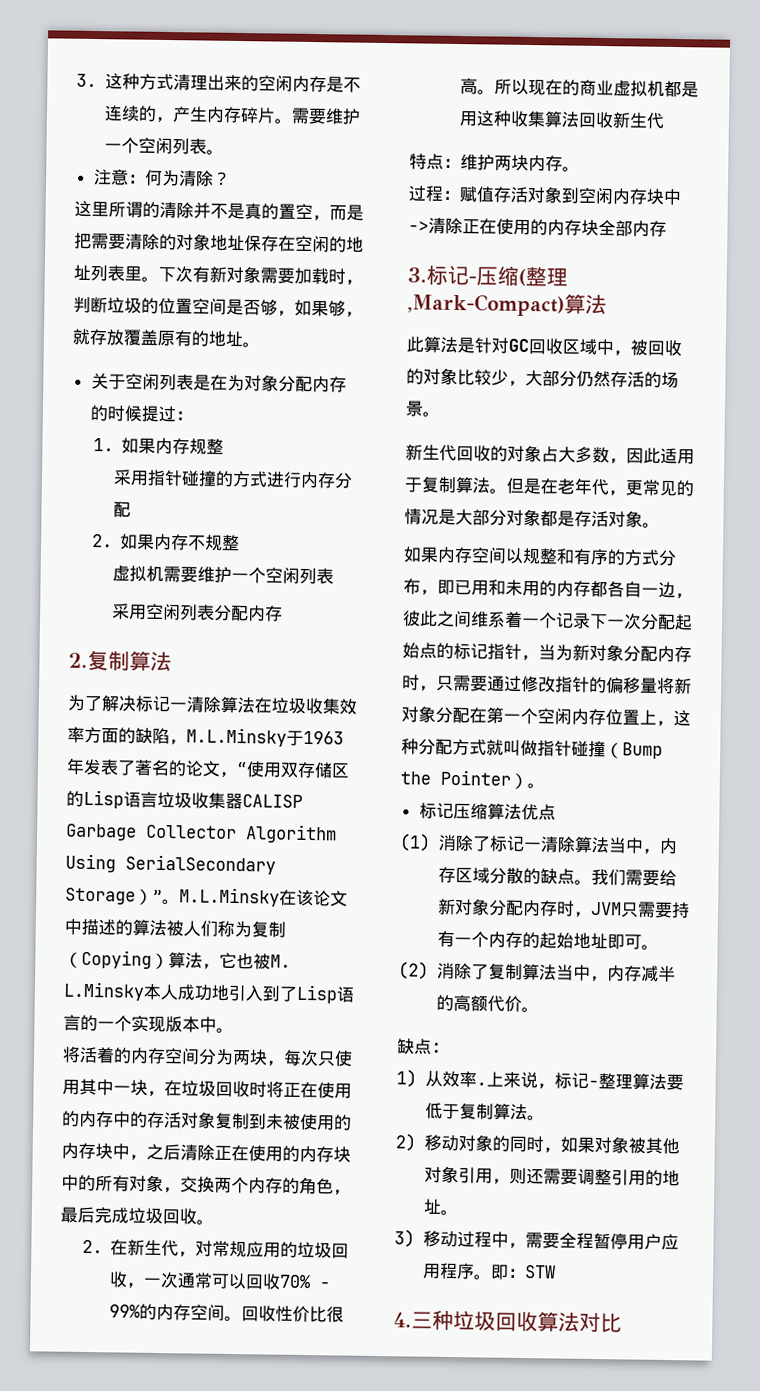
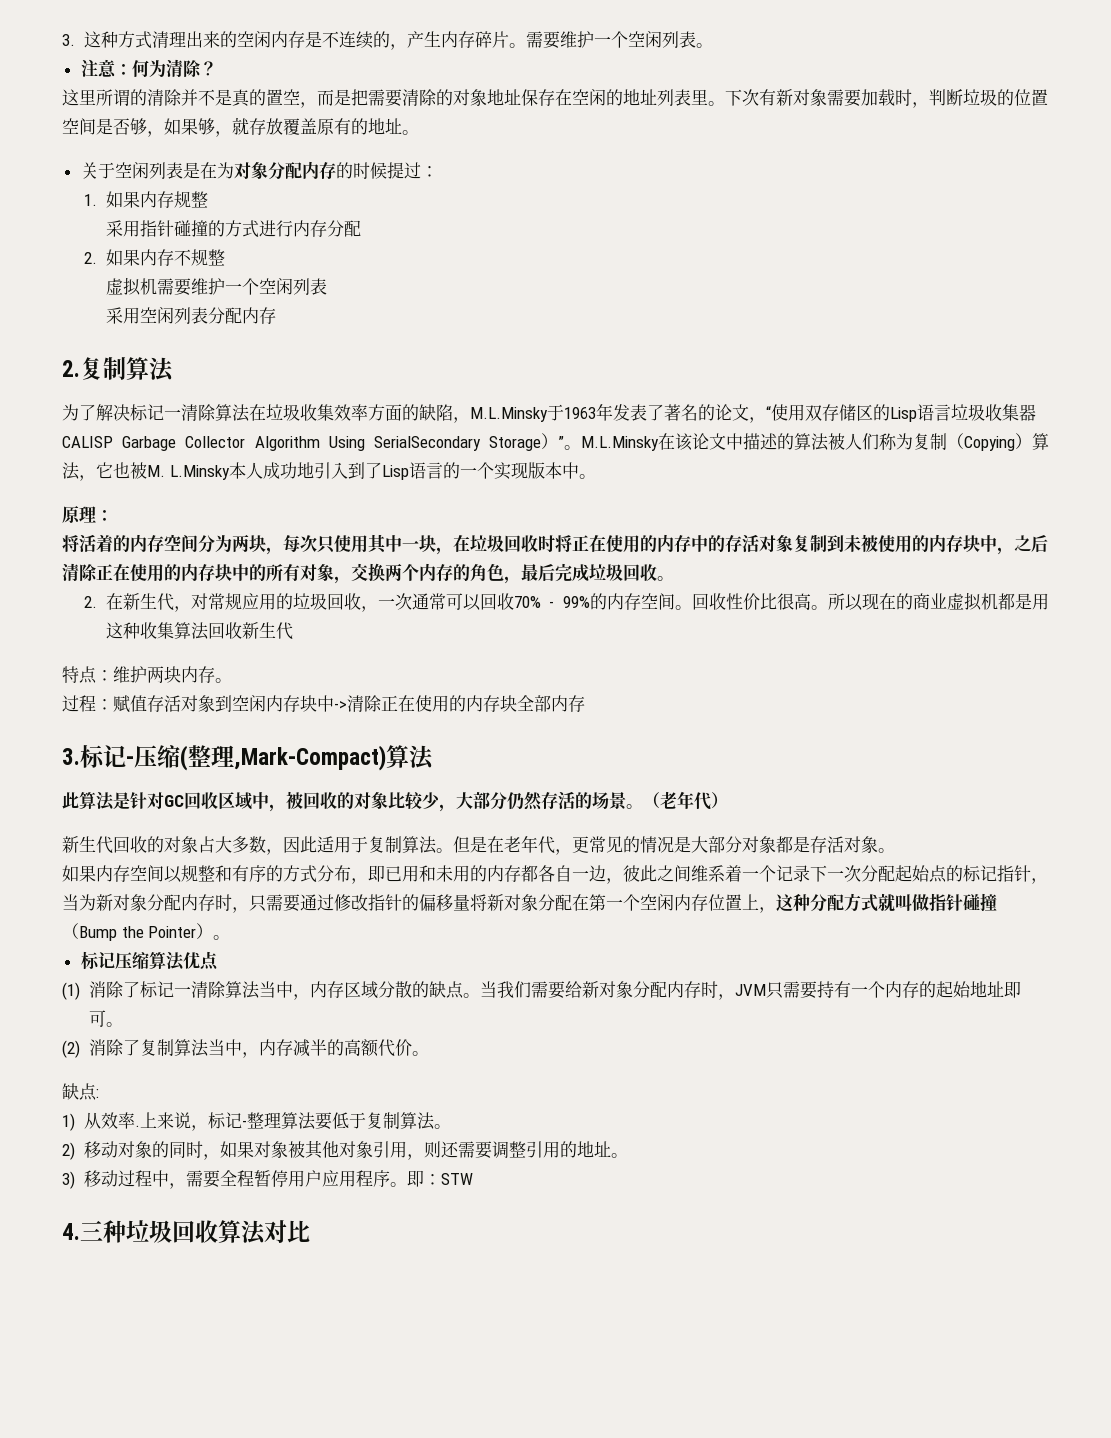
+ 原理：
+ （老年代）
- 我们需要给新对象分配内存时，JVM只需要持有一个内存的起始地址即可。
+ 当我们需要给新对象分配内存时，JVM只需要持有一个内存的起始地址即可。

